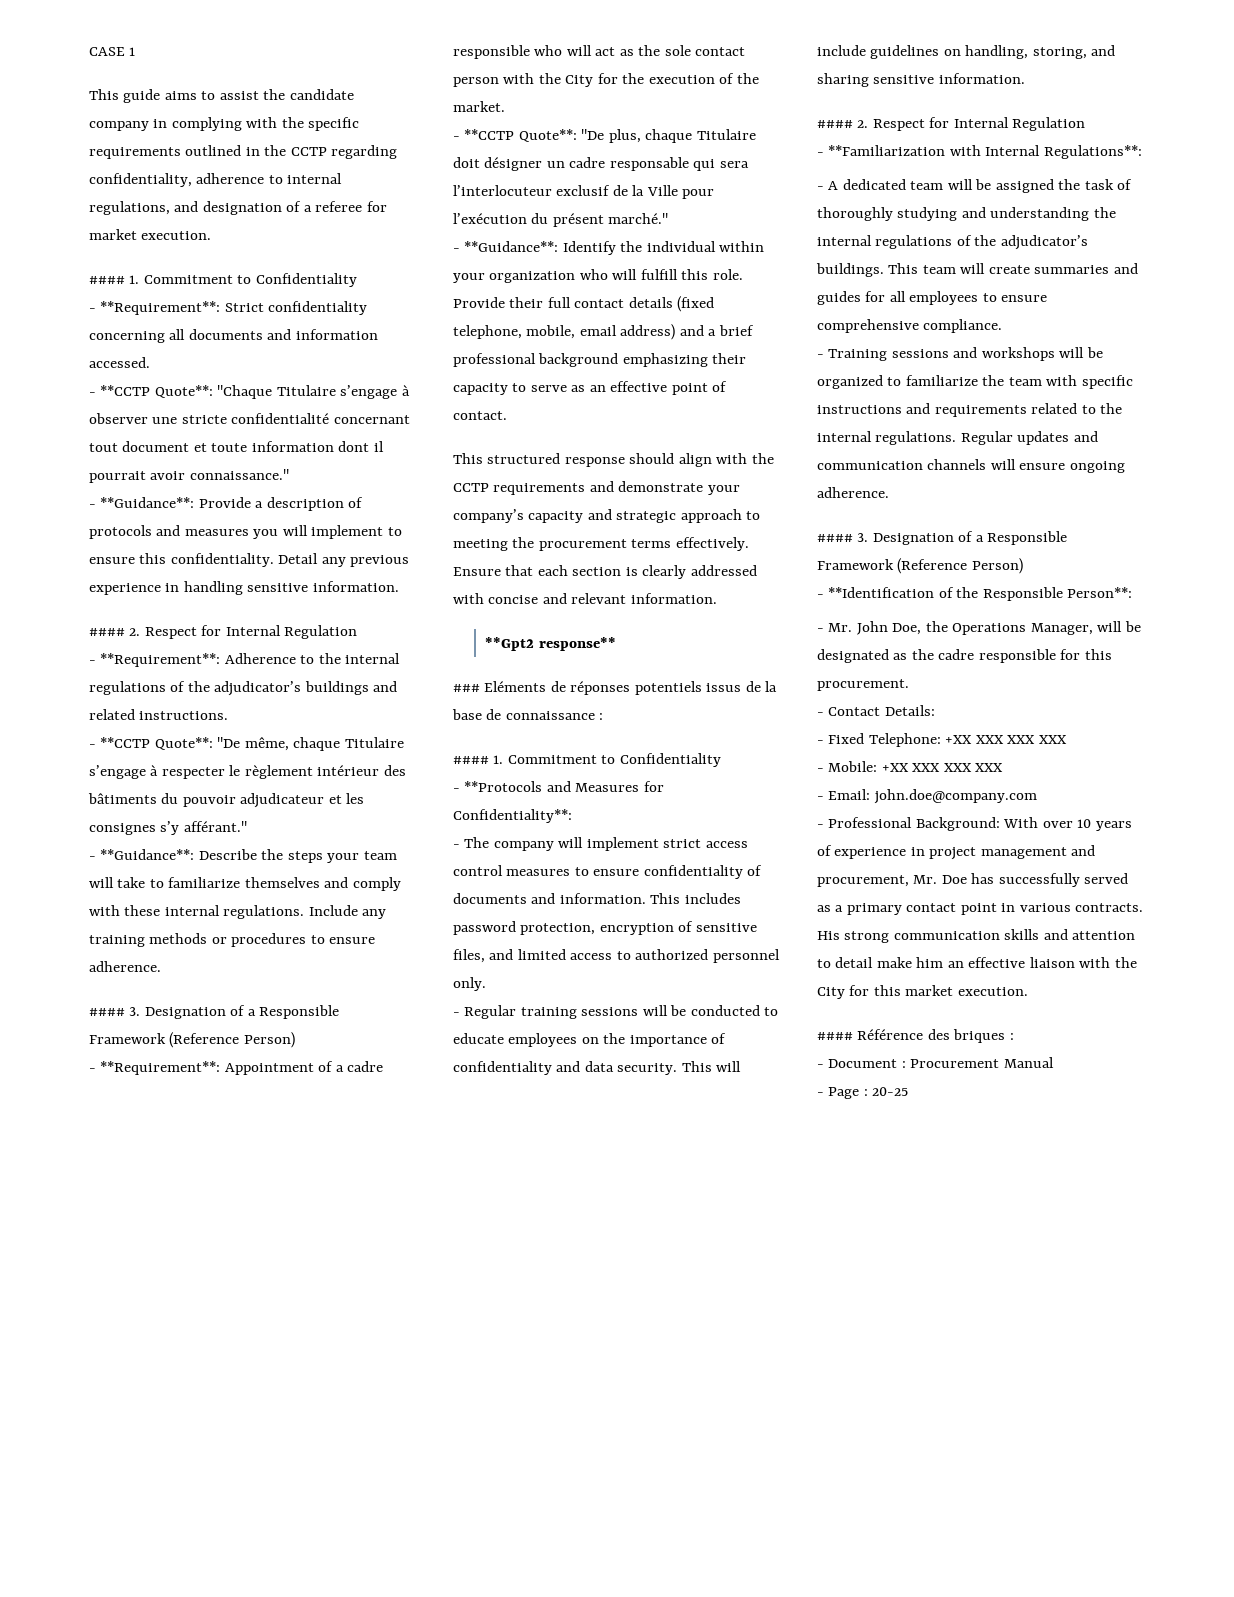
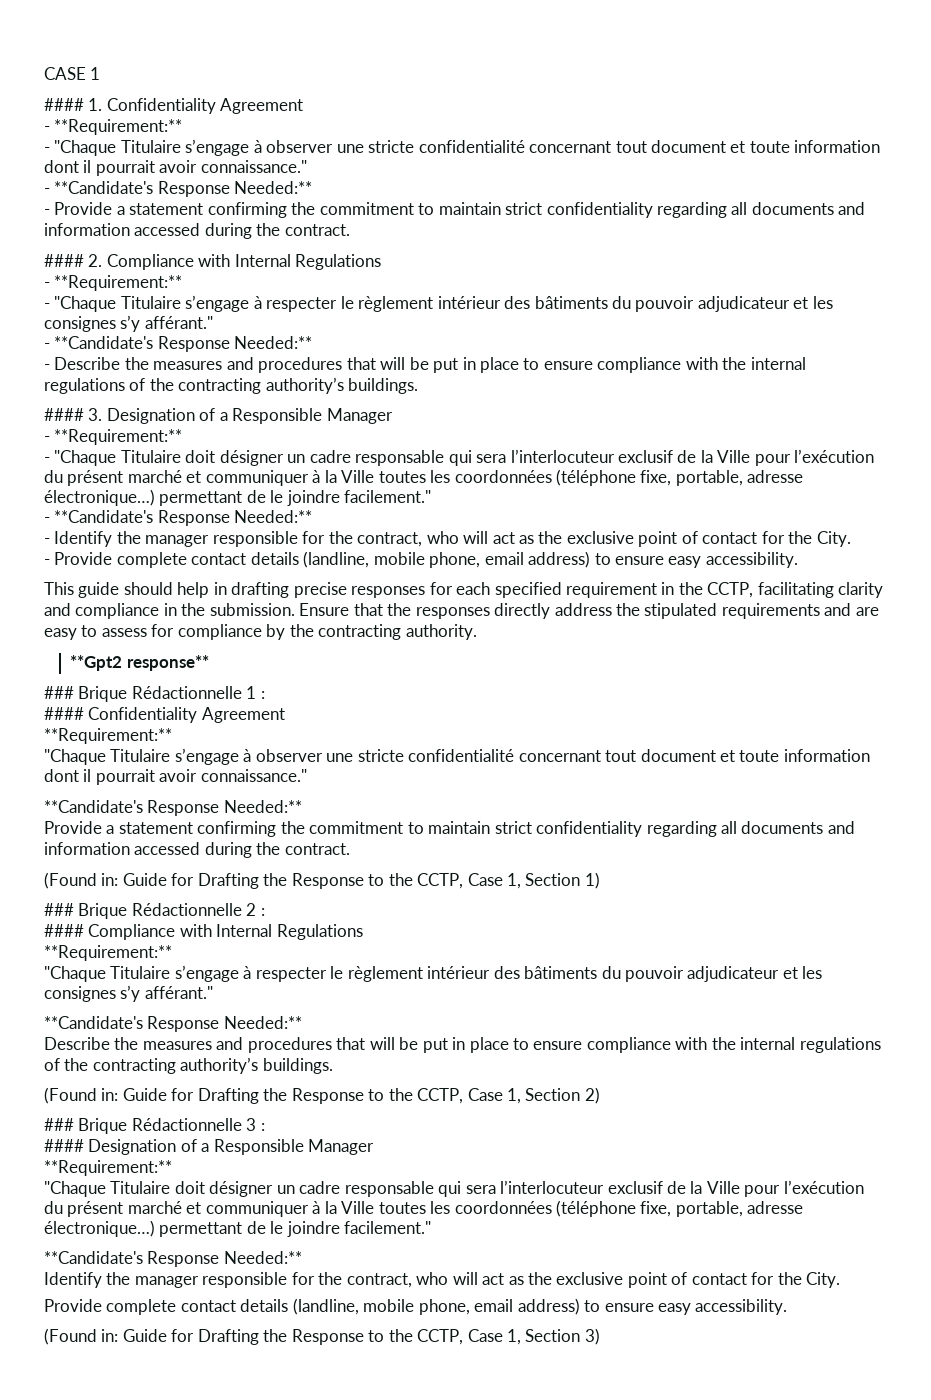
- This guide aims to assist the candidate company in complying with the specific requirements outlined in the CCTP regarding confidentiality, adherence to internal regulations, and designation of a referee for market execution.
- #### 1. Commitment to Confidentiality
- - **Requirement**: Strict confidentiality concerning all documents and information accessed.
- - **CCTP Quote**: "Chaque Titulaire s’engage à observer une stricte confidentialité concernant tout document et toute information dont il pourrait avoir connaissance."
- - **Guidance**: Provide a description of protocols and measures you will implement to ensure this confidentiality. Detail any previous experience in handling sensitive information.
- #### 2. Respect for Internal Regulation
- - **Requirement**: Adherence to the internal regulations of the adjudicator’s buildings and related instructions.
- - **CCTP Quote**: "De même, chaque Titulaire s’engage à respecter le règlement intérieur des bâtiments du pouvoir adjudicateur et les consignes s’y afférant."
- - **Guidance**: Describe the steps your team will take to familiarize themselves and comply with these internal regulations. Include any training methods or procedures to ensure adherence.
- #### 3. Designation of a Responsible Framework (Reference Person)
- - **Requirement**: Appointment of a cadre responsible who will act as the sole contact person with the City for the execution of the market.
- - **CCTP Quote**: "De plus, chaque Titulaire doit désigner un cadre responsable qui sera l’interlocuteur exclusif de la Ville pour l’exécution du présent marché."
- - **Guidance**: Identify the individual within your organization who will fulfill this role. Provide their full contact details (fixed telephone, mobile, email address) and a brief professional background emphasizing their capacity to serve as an effective point of contact.
- This structured response should align with the CCTP requirements and demonstrate your company’s capacity and strategic approach to meeting the procurement terms effectively. Ensure that each section is clearly addressed with concise and relevant information.
+ #### 1. Confidentiality Agreement
+ - **Requirement:**
+ - "Chaque Titulaire s’engage à observer une stricte confidentialité concernant tout document et toute information dont il pourrait avoir connaissance."
+ - **Candidate's Response Needed:**
+ - Provide a statement confirming the commitment to maintain strict confidentiality regarding all documents and information accessed during the contract.
+ #### 2. Compliance with Internal Regulations
+ - **Requirement:**
+ - "Chaque Titulaire s’engage à respecter le règlement intérieur des bâtiments du pouvoir adjudicateur et les consignes s’y afférant."
+ - **Candidate's Response Needed:**
+ - Describe the measures and procedures that will be put in place to ensure compliance with the internal regulations of the contracting authority’s buildings.
+ #### 3. Designation of a Responsible Manager
+ - **Requirement:**
+ - "Chaque Titulaire doit désigner un cadre responsable qui sera l’interlocuteur exclusif de la Ville pour l’exécution du présent marché et communiquer à la Ville toutes les coordonnées (téléphone fixe, portable, adresse électronique…) permettant de le joindre facilement."
+ - **Candidate's Response Needed:**
+ - Identify the manager responsible for the contract, who will act as the exclusive point of contact for the City.
+ - Provide complete contact details (landline, mobile phone, email address) to ensure easy accessibility.
+ This guide should help in drafting precise responses for each specified requirement in the CCTP, facilitating clarity and compliance in the submission. Ensure that the responses directly address the stipulated requirements and are easy to assess for compliance by the contracting authority.
  **Gpt2 response**
- ### Eléments de réponses potentiels issus de la base de connaissance :
- #### 1. Commitment to Confidentiality
- - **Protocols and Measures for Confidentiality**:
- - The company will implement strict access control measures to ensure confidentiality of documents and information. This includes password protection, encryption of sensitive files, and limited access to authorized personnel only.
- - Regular training sessions will be conducted to educate employees on the importance of confidentiality and data security. This will include guidelines on handling, storing, and sharing sensitive information.
- #### 2. Respect for Internal Regulation
- - **Familiarization with Internal Regulations**:
- - A dedicated team will be assigned the task of thoroughly studying and understanding the internal regulations of the adjudicator’s buildings. This team will create summaries and guides for all employees to ensure comprehensive compliance.
- - Training sessions and workshops will be organized to familiarize the team with specific instructions and requirements related to the internal regulations. Regular updates and communication channels will ensure ongoing adherence.
- #### 3. Designation of a Responsible Framework (Reference Person)
- - **Identification of the Responsible Person**:
- - Mr. John Doe, the Operations Manager, will be designated as the cadre responsible for this procurement.
- - Contact Details:
- - Fixed Telephone: +XX XXX XXX XXX
- - Mobile: +XX XXX XXX XXX
- - Email: john.doe@company.com
- - Professional Background: With over 10 years of experience in project management and procurement, Mr. Doe has successfully served as a primary contact point in various contracts. His strong communication skills and attention to detail make him an effective liaison with the City for this market execution.
- #### Référence des briques :
- - Document : Procurement Manual
- - Page : 20-25
+ ### Brique Rédactionnelle 1 :
+ #### Confidentiality Agreement
+ **Requirement:**
+ "Chaque Titulaire s’engage à observer une stricte confidentialité concernant tout document et toute information dont il pourrait avoir connaissance."
+ **Candidate's Response Needed:**
+ Provide a statement confirming the commitment to maintain strict confidentiality regarding all documents and information accessed during the contract.
+ (Found in: Guide for Drafting the Response to the CCTP, Case 1, Section 1)
+ ### Brique Rédactionnelle 2 :
+ #### Compliance with Internal Regulations
+ **Requirement:**
+ "Chaque Titulaire s’engage à respecter le règlement intérieur des bâtiments du pouvoir adjudicateur et les consignes s’y afférant."
+ **Candidate's Response Needed:**
+ Describe the measures and procedures that will be put in place to ensure compliance with the internal regulations of the contracting authority’s buildings.
+ (Found in: Guide for Drafting the Response to the CCTP, Case 1, Section 2)
+ ### Brique Rédactionnelle 3 :
+ #### Designation of a Responsible Manager
+ **Requirement:**
+ "Chaque Titulaire doit désigner un cadre responsable qui sera l’interlocuteur exclusif de la Ville pour l’exécution du présent marché et communiquer à la Ville toutes les coordonnées (téléphone fixe, portable, adresse électronique…) permettant de le joindre facilement."
+ **Candidate's Response Needed:**
+ Identify the manager responsible for the contract, who will act as the exclusive point of contact for the City.
+ Provide complete contact details (landline, mobile phone, email address) to ensure easy accessibility.
+ (Found in: Guide for Drafting the Response to the CCTP, Case 1, Section 3)

